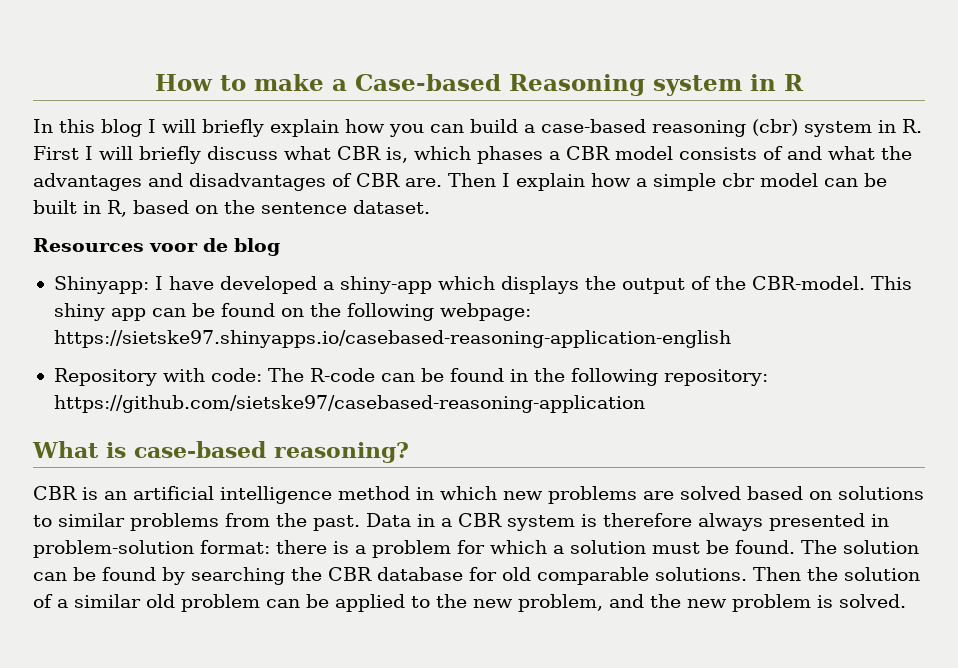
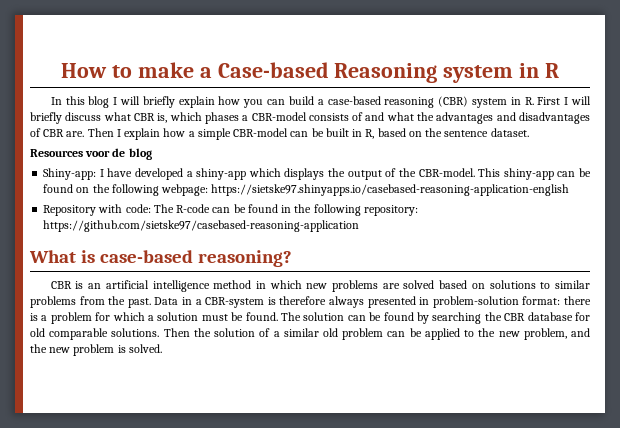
- In this blog I will briefly explain how you can build a case-based reasoning (cbr) system in R. First I will briefly discuss what CBR is, which phases a CBR model consists of and what the advantages and disadvantages of CBR are.
+ In this blog I will briefly explain how you can build a case-based reasoning (CBR) system in R. First I will briefly discuss what CBR is, which phases a CBR-model consists of and what the advantages and disadvantages of CBR are.
- Then I explain how a simple cbr model can be built in R, based on the sentence dataset.
+ Then I explain how a simple CBR-model can be built in R, based on the sentence dataset.
- Shinyapp: I have developed a shiny-app which displays the output of the CBR-model.
+ Shiny-app: I have developed a shiny-app which displays the output of the CBR-model.
- This shiny app can be found on the following webpage: https://sietske97.shinyapps.io/casebased-reasoning-application-english
+ This shiny-app can be found on the following webpage: https://sietske97.shinyapps.io/casebased-reasoning-application-english
- Data in a CBR system is therefore always presented in problem-solution format: there is a problem for which a solution must be found.
+ Data in a CBR-system is therefore always presented in problem-solution format: there is a problem for which a solution must be found.

